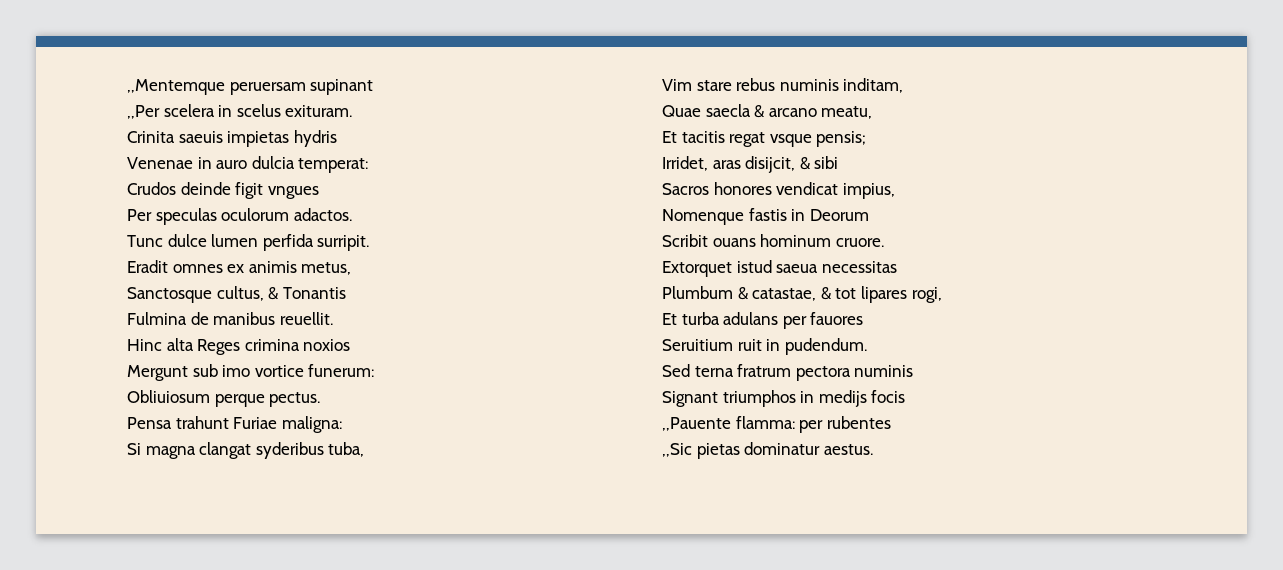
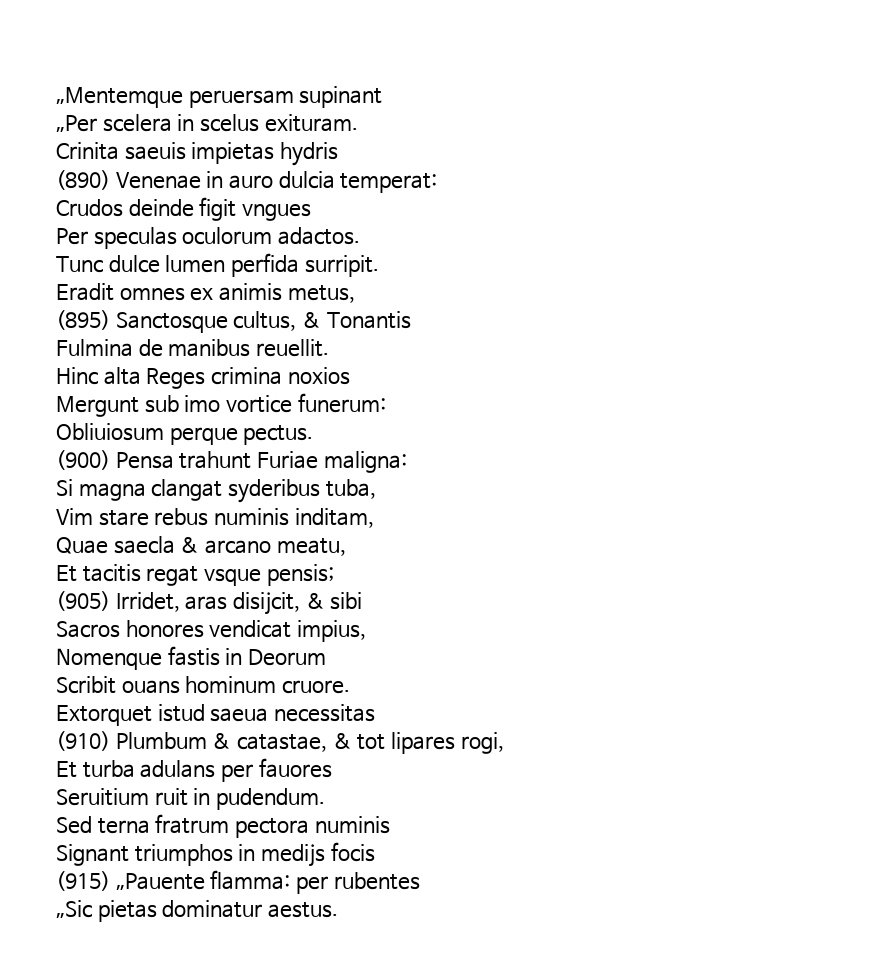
- Venenae in auro dulcia temperat:
+ (890) Venenae in auro dulcia temperat:
- Sanctosque cultus, & Tonantis
+ (895) Sanctosque cultus, & Tonantis
- Pensa trahunt Furiae maligna:
+ (900) Pensa trahunt Furiae maligna:
- Irridet, aras disijcit, & sibi
+ (905) Irridet, aras disijcit, & sibi
- Plumbum & catastae, & tot lipares rogi,
+ (910) Plumbum & catastae, & tot lipares rogi,
- „Pauente flamma: per rubentes
+ (915) „Pauente flamma: per rubentes

